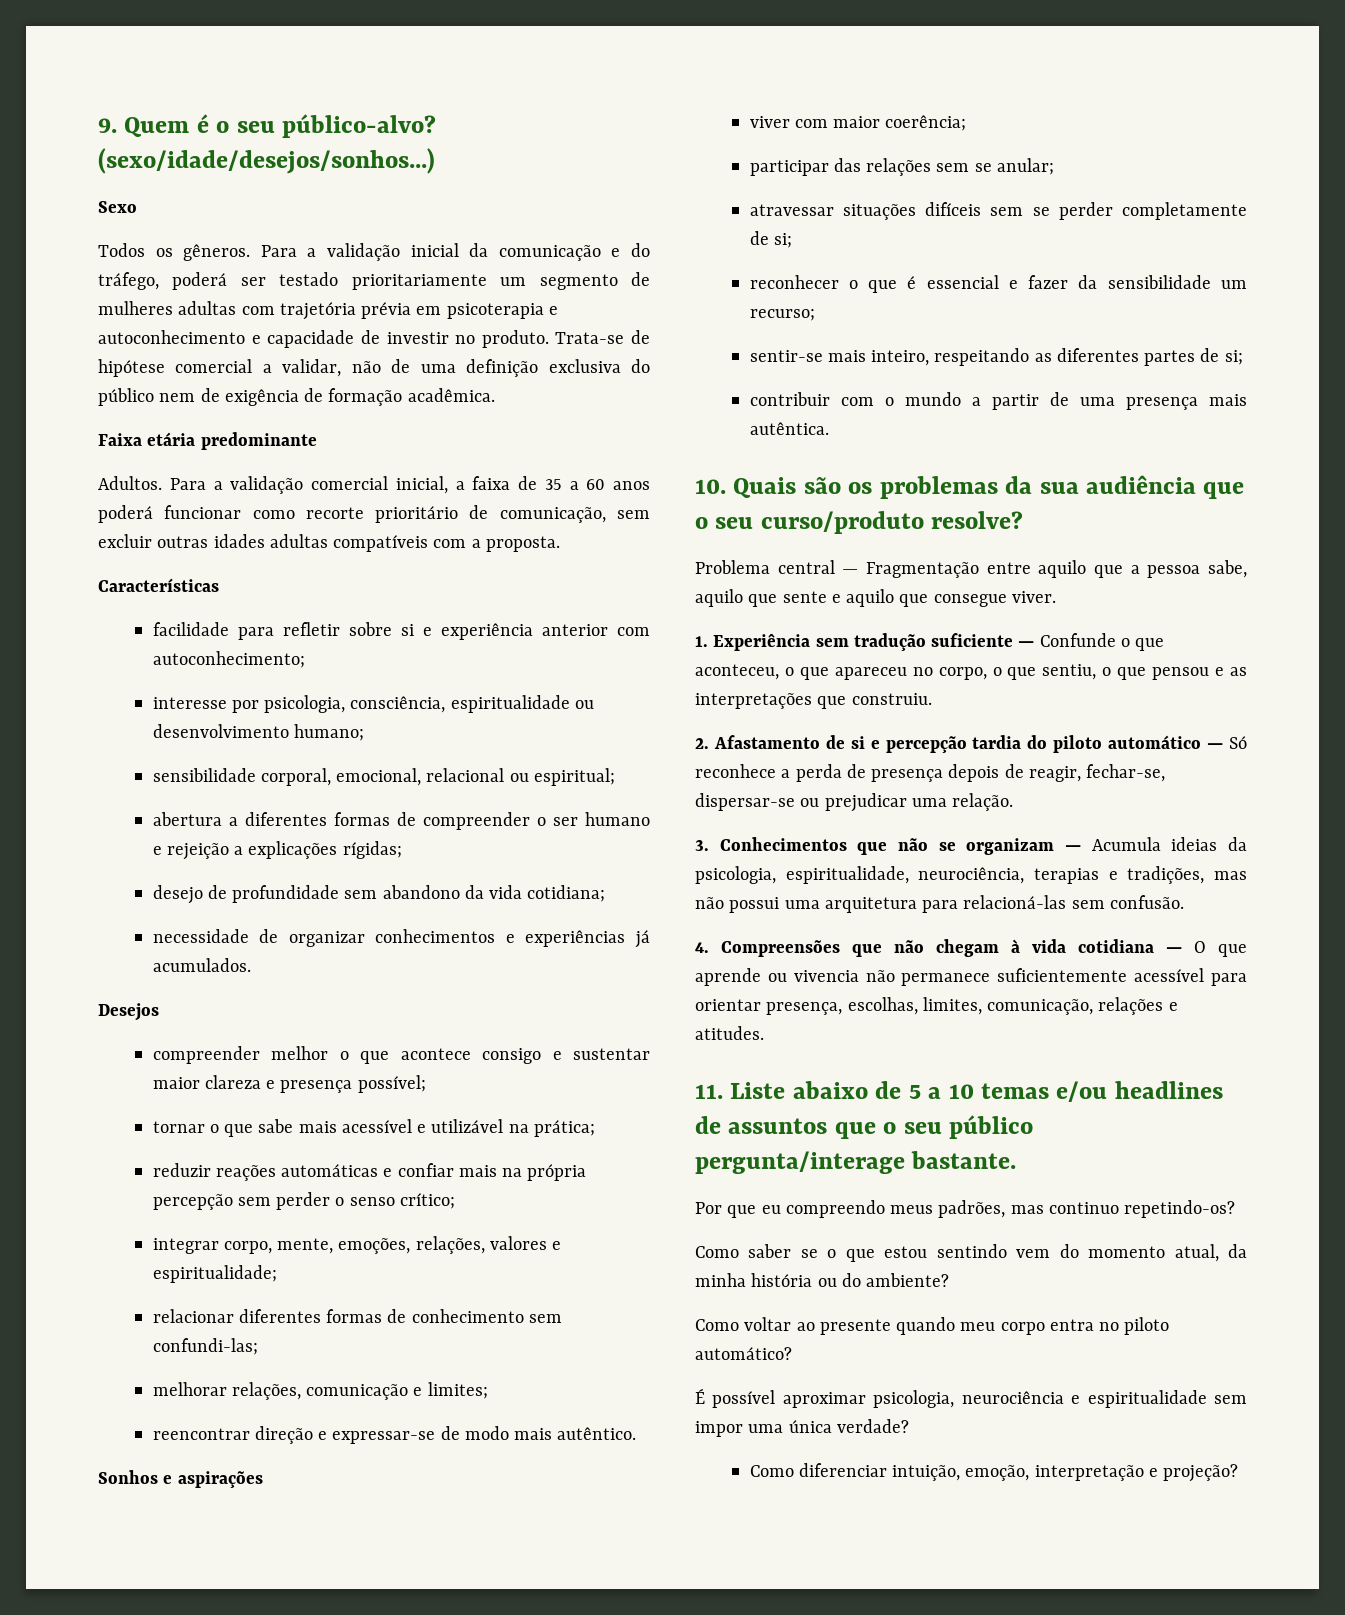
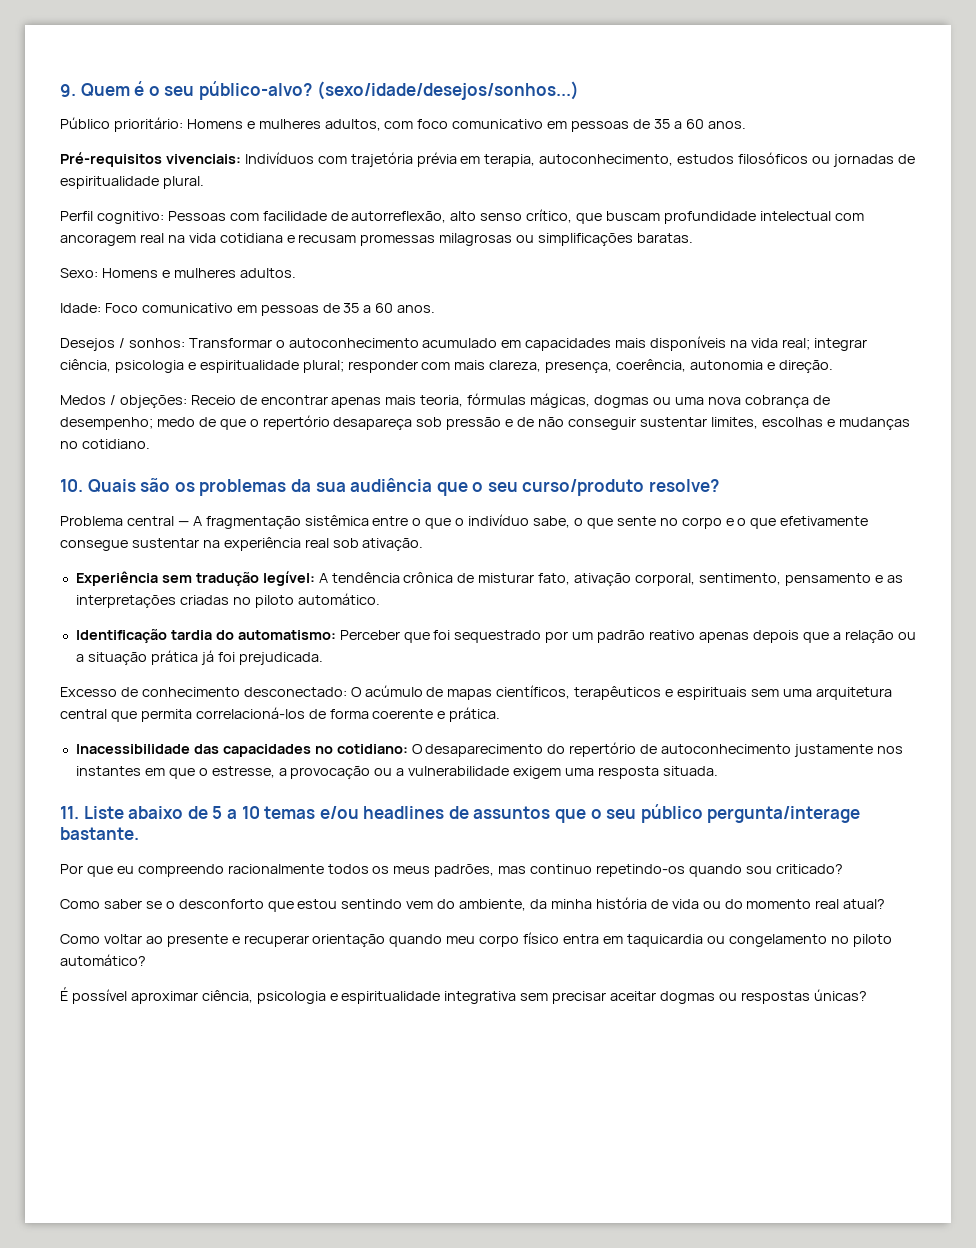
- Sexo
- Todos os gêneros. Para a validação inicial da comunicação e do tráfego, poderá ser testado prioritariamente um segmento de mulheres adultas com trajetória prévia em psicoterapia e autoconhecimento e capacidade de investir no produto. Trata-se de hipótese comercial a validar, não de uma definição exclusiva do público nem de exigência de formação acadêmica.
- Faixa etária predominante
- Adultos. Para a validação comercial inicial, a faixa de 35 a 60 anos poderá funcionar como recorte prioritário de comunicação, sem excluir outras idades adultas compatíveis com a proposta.
- Características
- facilidade para refletir sobre si e experiência anterior com autoconhecimento;
- interesse por psicologia, consciência, espiritualidade ou desenvolvimento humano;
- sensibilidade corporal, emocional, relacional ou espiritual;
- abertura a diferentes formas de compreender o ser humano e rejeição a explicações rígidas;
- desejo de profundidade sem abandono da vida cotidiana;
- necessidade de organizar conhecimentos e experiências já acumulados.
- Desejos
- compreender melhor o que acontece consigo e sustentar maior clareza e presença possível;
- tornar o que sabe mais acessível e utilizável na prática;
- reduzir reações automáticas e confiar mais na própria percepção sem perder o senso crítico;
- integrar corpo, mente, emoções, relações, valores e espiritualidade;
- relacionar diferentes formas de conhecimento sem confundi-las;
- melhorar relações, comunicação e limites;
- reencontrar direção e expressar-se de modo mais autêntico.
- Sonhos e aspirações
- viver com maior coerência;
- participar das relações sem se anular;
- atravessar situações difíceis sem se perder completamente de si;
- reconhecer o que é essencial e fazer da sensibilidade um recurso;
- sentir-se mais inteiro, respeitando as diferentes partes de si;
- contribuir com o mundo a partir de uma presença mais autêntica.
+ Público prioritário: Homens e mulheres adultos, com foco comunicativo em pessoas de 35 a 60 anos.
+ Pré-requisitos vivenciais: Indivíduos com trajetória prévia em terapia, autoconhecimento, estudos filosóficos ou jornadas de espiritualidade plural.
+ Perfil cognitivo: Pessoas com facilidade de autorreflexão, alto senso crítico, que buscam profundidade intelectual com ancoragem real na vida cotidiana e recusam promessas milagrosas ou simplificações baratas.
+ Sexo: Homens e mulheres adultos.
+ Idade: Foco comunicativo em pessoas de 35 a 60 anos.
+ Desejos / sonhos: Transformar o autoconhecimento acumulado em capacidades mais disponíveis na vida real; integrar ciência, psicologia e espiritualidade plural; responder com mais clareza, presença, coerência, autonomia e direção.
+ Medos / objeções: Receio de encontrar apenas mais teoria, fórmulas mágicas, dogmas ou uma nova cobrança de desempenho; medo de que o repertório desapareça sob pressão e de não conseguir sustentar limites, escolhas e mudanças no cotidiano.
- Problema central — Fragmentação entre aquilo que a pessoa sabe, aquilo que sente e aquilo que consegue viver.
- 1. Experiência sem tradução suficiente — Confunde o que aconteceu, o que apareceu no corpo, o que sentiu, o que pensou e as interpretações que construiu.
- 2. Afastamento de si e percepção tardia do piloto automático — Só reconhece a perda de presença depois de reagir, fechar-se, dispersar-se ou prejudicar uma relação.
- 3. Conhecimentos que não se organizam — Acumula ideias da psicologia, espiritualidade, neurociência, terapias e tradições, mas não possui uma arquitetura para relacioná-las sem confusão.
- 4. Compreensões que não chegam à vida cotidiana — O que aprende ou vivencia não permanece suficientemente acessível para orientar presença, escolhas, limites, comunicação, relações e atitudes.
+ Problema central — A fragmentação sistêmica entre o que o indivíduo sabe, o que sente no corpo e o que efetivamente consegue sustentar na experiência real sob ativação.
+ Experiência sem tradução legível: A tendência crônica de misturar fato, ativação corporal, sentimento, pensamento e as interpretações criadas no piloto automático.
+ Identificação tardia do automatismo: Perceber que foi sequestrado por um padrão reativo apenas depois que a relação ou a situação prática já foi prejudicada.
+ Excesso de conhecimento desconectado: O acúmulo de mapas científicos, terapêuticos e espirituais sem uma arquitetura central que permita correlacioná-los de forma coerente e prática.
+ Inacessibilidade das capacidades no cotidiano: O desaparecimento do repertório de autoconhecimento justamente nos instantes em que o estresse, a provocação ou a vulnerabilidade exigem uma resposta situada.
- Por que eu compreendo meus padrões, mas continuo repetindo-os?
+ Por que eu compreendo racionalmente todos os meus padrões, mas continuo repetindo-os quando sou criticado?
- Como saber se o que estou sentindo vem do momento atual, da minha história ou do ambiente?
- Como voltar ao presente quando meu corpo entra no piloto automático?
+ Como saber se o desconforto que estou sentindo vem do ambiente, da minha história de vida ou do momento real atual?
+ Como voltar ao presente e recuperar orientação quando meu corpo físico entra em taquicardia ou congelamento no piloto automático?
- É possível aproximar psicologia, neurociência e espiritualidade sem impor uma única verdade?
- Como diferenciar intuição, emoção, interpretação e projeção?
+ É possível aproximar ciência, psicologia e espiritualidade integrativa sem precisar aceitar dogmas ou respostas únicas?

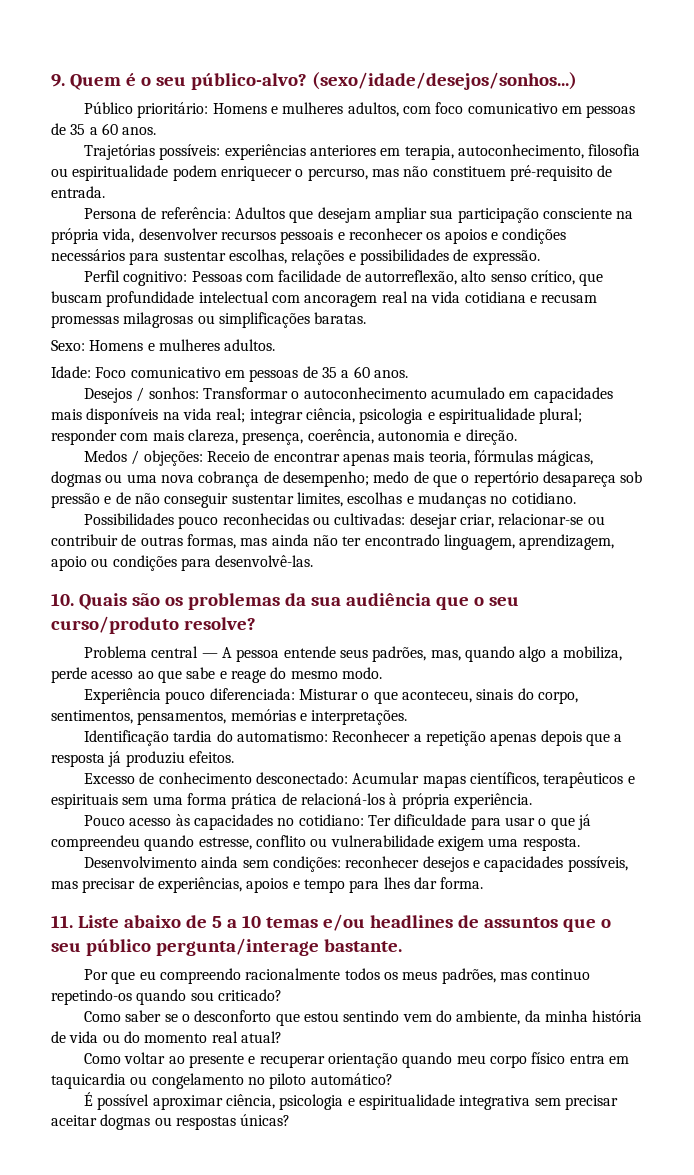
- Pré-requisitos vivenciais: Indivíduos com trajetória prévia em terapia, autoconhecimento, estudos filosóficos ou jornadas de espiritualidade plural.
+ Trajetórias possíveis: experiências anteriores em terapia, autoconhecimento, filosofia ou espiritualidade podem enriquecer o percurso, mas não constituem pré-requisito de entrada.
+ Persona de referência: Adultos que desejam ampliar sua participação consciente na própria vida, desenvolver recursos pessoais e reconhecer os apoios e condições necessários para sustentar escolhas, relações e possibilidades de expressão.
+ Possibilidades pouco reconhecidas ou cultivadas: desejar criar, relacionar-se ou contribuir de outras formas, mas ainda não ter encontrado linguagem, aprendizagem, apoio ou condições para desenvolvê-las.
- Problema central — A fragmentação sistêmica entre o que o indivíduo sabe, o que sente no corpo e o que efetivamente consegue sustentar na experiência real sob ativação.
- Experiência sem tradução legível: A tendência crônica de misturar fato, ativação corporal, sentimento, pensamento e as interpretações criadas no piloto automático.
- Identificação tardia do automatismo: Perceber que foi sequestrado por um padrão reativo apenas depois que a relação ou a situação prática já foi prejudicada.
+ Problema central — A pessoa entende seus padrões, mas, quando algo a mobiliza, perde acesso ao que sabe e reage do mesmo modo.
+ Experiência pouco diferenciada: Misturar o que aconteceu, sinais do corpo, sentimentos, pensamentos, memórias e interpretações.
+ Identificação tardia do automatismo: Reconhecer a repetição apenas depois que a resposta já produziu efeitos.
- Excesso de conhecimento desconectado: O acúmulo de mapas científicos, terapêuticos e espirituais sem uma arquitetura central que permita correlacioná-los de forma coerente e prática.
- Inacessibilidade das capacidades no cotidiano: O desaparecimento do repertório de autoconhecimento justamente nos instantes em que o estresse, a provocação ou a vulnerabilidade exigem uma resposta situada.
+ Excesso de conhecimento desconectado: Acumular mapas científicos, terapêuticos e espirituais sem uma forma prática de relacioná-los à própria experiência.
+ Pouco acesso às capacidades no cotidiano: Ter dificuldade para usar o que já compreendeu quando estresse, conflito ou vulnerabilidade exigem uma resposta.
+ Desenvolvimento ainda sem condições: reconhecer desejos e capacidades possíveis, mas precisar de experiências, apoios e tempo para lhes dar forma.

